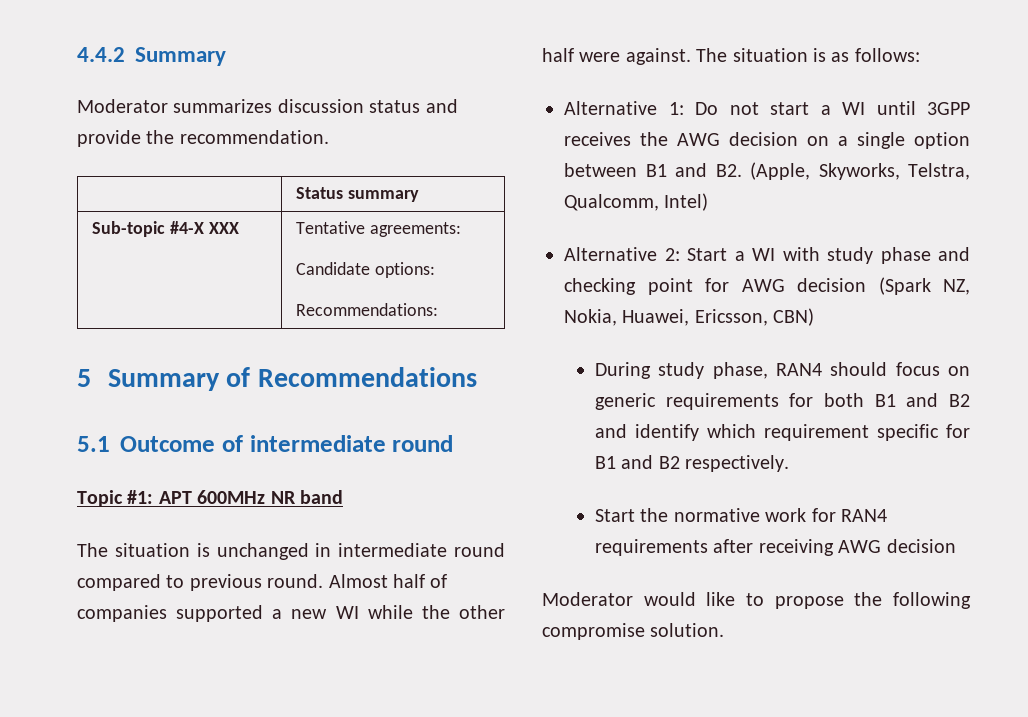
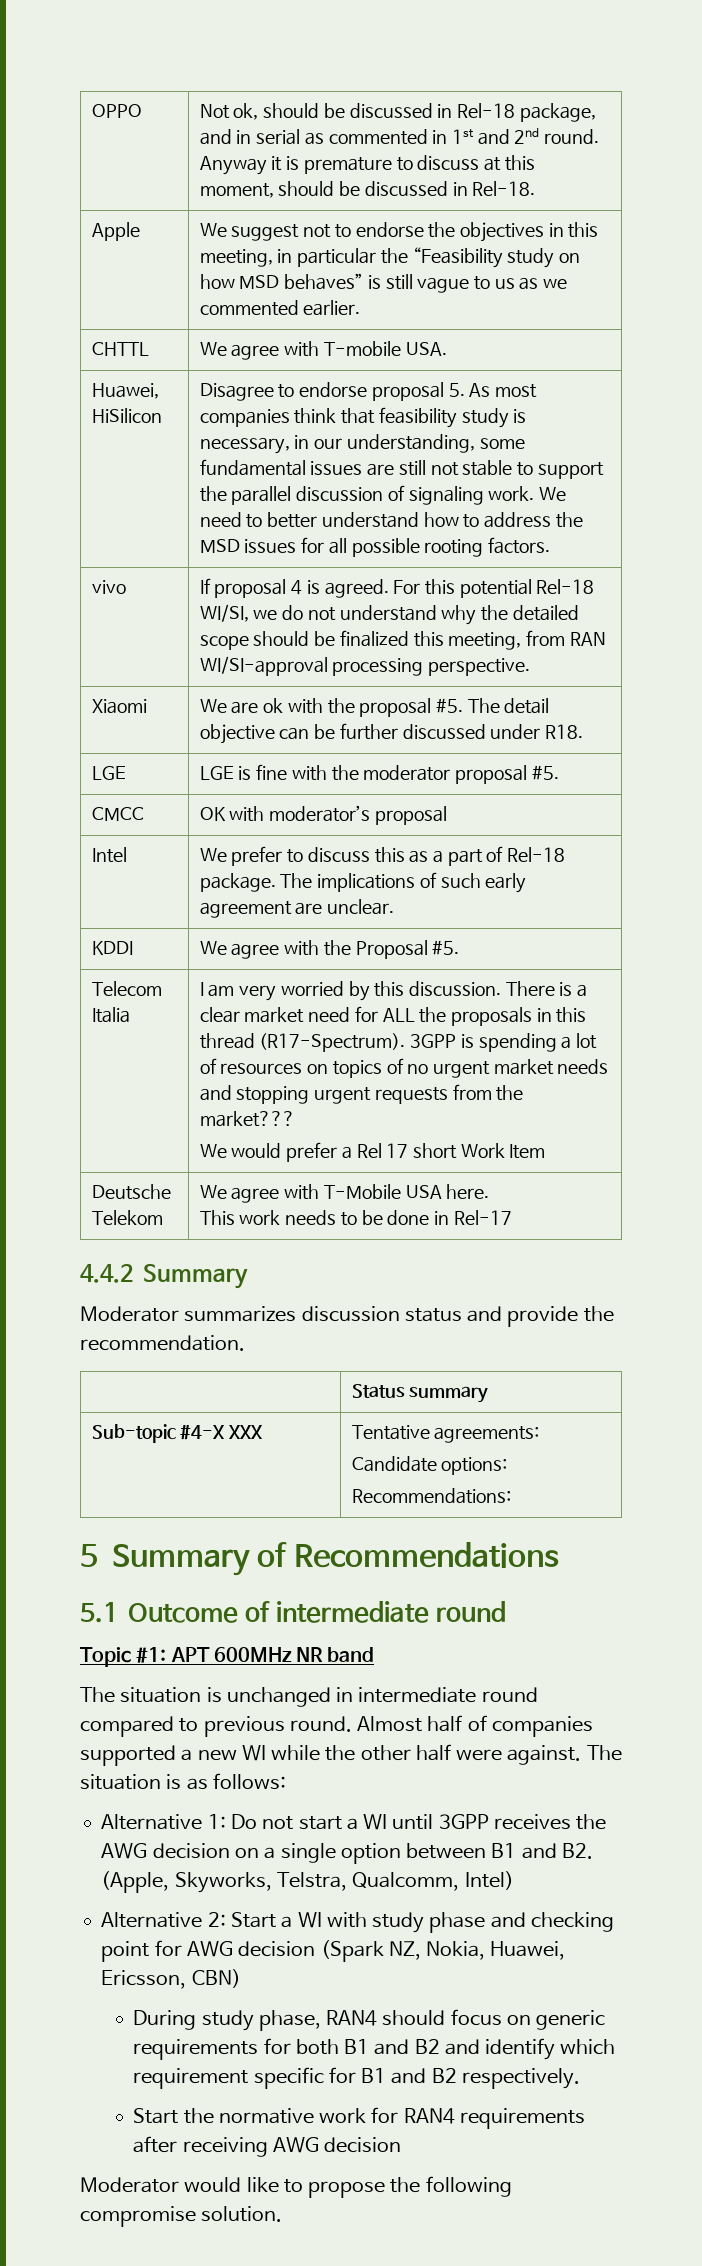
+ OPPO | Not ok, should be discussed in Rel-18 package, and in serial as commented in 1st and 2nd round. Anyway it is premature to discuss at this moment, should be discussed in Rel-18.
+ Apple | We suggest not to endorse the objectives in this meeting, in particular the “Feasibility study on how MSD behaves” is still vague to us as we commented earlier.
+ CHTTL | We agree with T-mobile USA.
+ Huawei, HiSilicon | Disagree to endorse proposal 5. As most companies think that feasibility study is necessary, in our understanding, some fundamental issues are still not stable to support the parallel discussion of signaling work. We need to better understand how to address the MSD issues for all possible rooting factors.
+ vivo | If proposal 4 is agreed. For this potential Rel-18 WI/SI, we do not understand why the detailed scope should be finalized this meeting, from RAN WI/SI-approval processing perspective.
+ Xiaomi | We are ok with the proposal #5. The detail objective can be further discussed under R18.
+ LGE | LGE is fine with the moderator proposal #5.
+ CMCC | OK with moderator’s proposal
+ Intel | We prefer to discuss this as a part of Rel-18 package. The implications of such early agreement are unclear.
+ KDDI | We agree with the Proposal #5.
+ Telecom Italia | I am very worried by this discussion. There is a clear market need for ALL the proposals in this thread (R17-Spectrum). 3GPP is spending a lot of resources on topics of no urgent market needs and stopping urgent requests from the market???
+ We would prefer a Rel 17 short Work Item
+ Deutsche Telekom | We agree with T-Mobile USA here.
+ This work needs to be done in Rel-17

